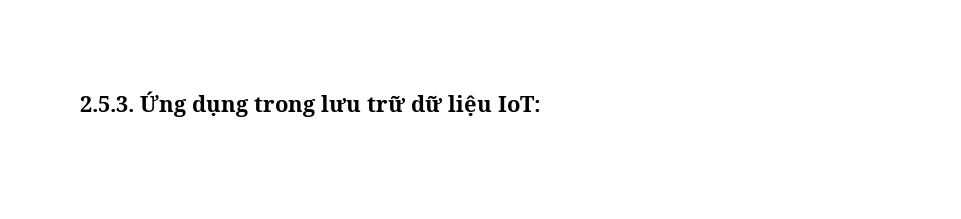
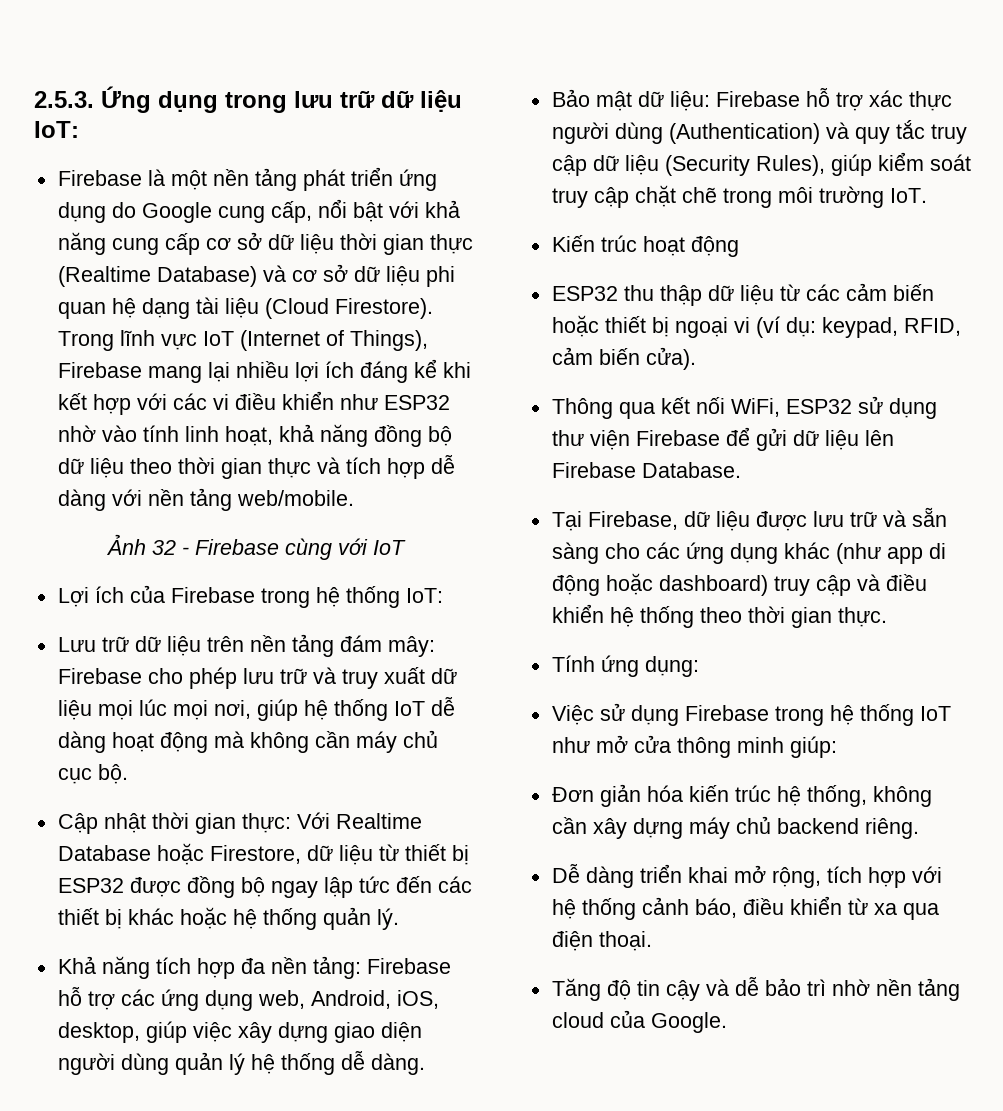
+ Firebase là một nền tảng phát triển ứng dụng do Google cung cấp, nổi bật với khả năng cung cấp cơ sở dữ liệu thời gian thực (Realtime Database) và cơ sở dữ liệu phi quan hệ dạng tài liệu (Cloud Firestore). Trong lĩnh vực IoT (Internet of Things), Firebase mang lại nhiều lợi ích đáng kể khi kết hợp với các vi điều khiển như ESP32 nhờ vào tính linh hoạt, khả năng đồng bộ dữ liệu theo thời gian thực và tích hợp dễ dàng với nền tảng web/mobile.
+ Ảnh 32 - Firebase cùng với IoT
+ Lợi ích của Firebase trong hệ thống IoT:
+ Lưu trữ dữ liệu trên nền tảng đám mây: Firebase cho phép lưu trữ và truy xuất dữ liệu mọi lúc mọi nơi, giúp hệ thống IoT dễ dàng hoạt động mà không cần máy chủ cục bộ.
+ Cập nhật thời gian thực: Với Realtime Database hoặc Firestore, dữ liệu từ thiết bị ESP32 được đồng bộ ngay lập tức đến các thiết bị khác hoặc hệ thống quản lý.
+ Khả năng tích hợp đa nền tảng: Firebase hỗ trợ các ứng dụng web, Android, iOS, desktop, giúp việc xây dựng giao diện người dùng quản lý hệ thống dễ dàng.
+ Bảo mật dữ liệu: Firebase hỗ trợ xác thực người dùng (Authentication) và quy tắc truy cập dữ liệu (Security Rules), giúp kiểm soát truy cập chặt chẽ trong môi trường IoT.
+ Kiến trúc hoạt động
+ ESP32 thu thập dữ liệu từ các cảm biến hoặc thiết bị ngoại vi (ví dụ: keypad, RFID, cảm biến cửa).
+ Thông qua kết nối WiFi, ESP32 sử dụng thư viện Firebase để gửi dữ liệu lên Firebase Database.
+ Tại Firebase, dữ liệu được lưu trữ và sẵn sàng cho các ứng dụng khác (như app di động hoặc dashboard) truy cập và điều khiển hệ thống theo thời gian thực.
+ Tính ứng dụng:
+ Việc sử dụng Firebase trong hệ thống IoT như mở cửa thông minh giúp:
+ Đơn giản hóa kiến trúc hệ thống, không cần xây dựng máy chủ backend riêng.
+ Dễ dàng triển khai mở rộng, tích hợp với hệ thống cảnh báo, điều khiển từ xa qua điện thoại.
+ Tăng độ tin cậy và dễ bảo trì nhờ nền tảng cloud của Google.

